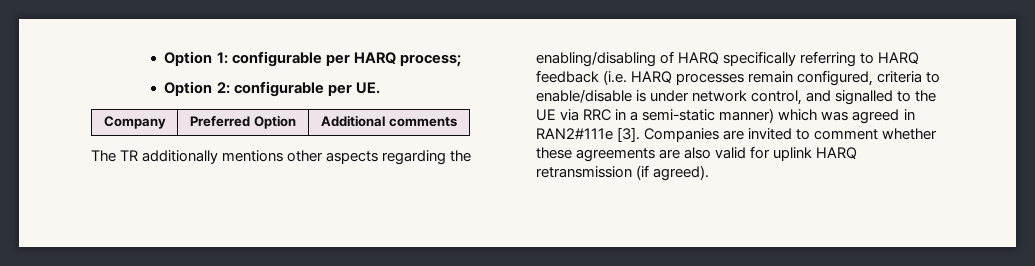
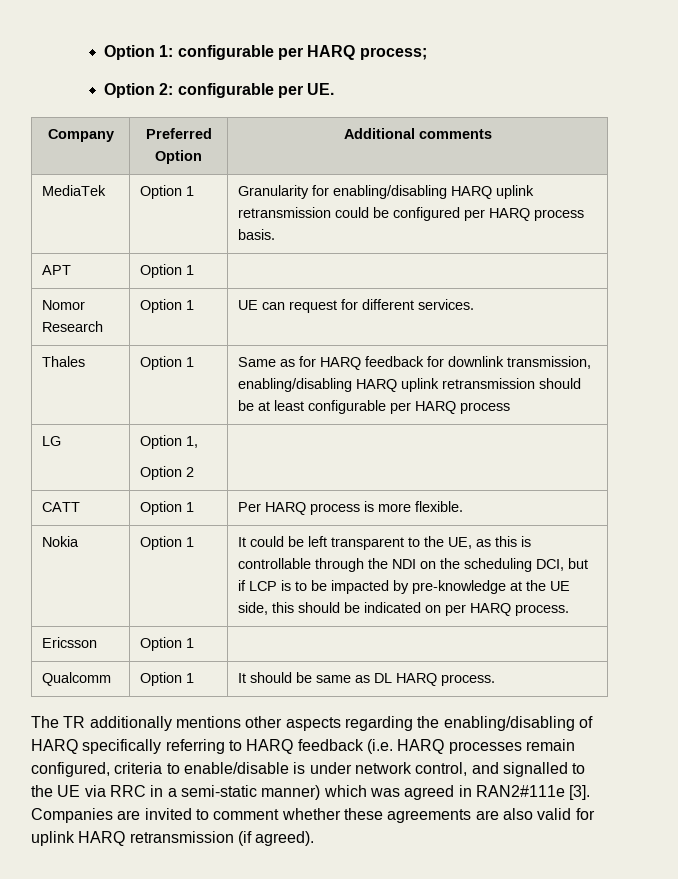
+ MediaTek | Option 1 | Granularity for enabling/disabling HARQ uplink retransmission could be configured per HARQ process basis.
+ APT | Option 1 |
+ Nomor Research | Option 1 | UE can request for different services.
+ Thales | Option 1 | Same as for HARQ feedback for downlink transmission, enabling/disabling HARQ uplink retransmission should be at least configurable per HARQ process
+ LG | Option 1,
+ Option 2 |
+ CATT | Option 1 | Per HARQ process is more flexible.
+ Nokia | Option 1 | It could be left transparent to the UE, as this is controllable through the NDI on the scheduling DCI, but if LCP is to be impacted by pre-knowledge at the UE side, this should be indicated on per HARQ process.
+ Ericsson | Option 1 |
+ Qualcomm | Option 1 | It should be same as DL HARQ process.

